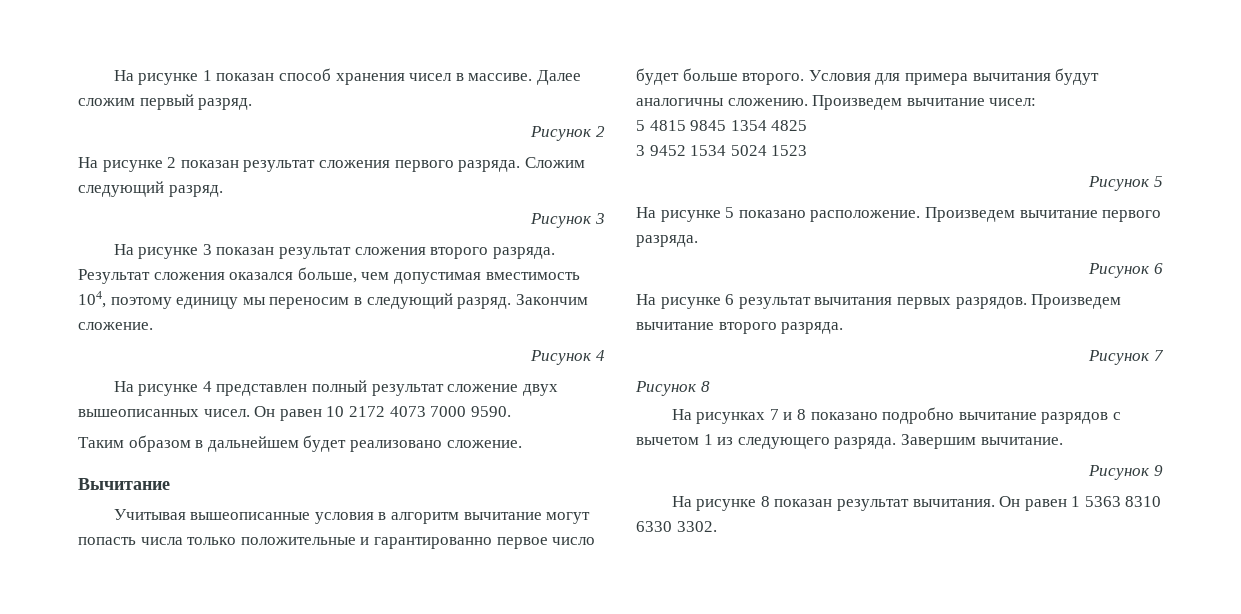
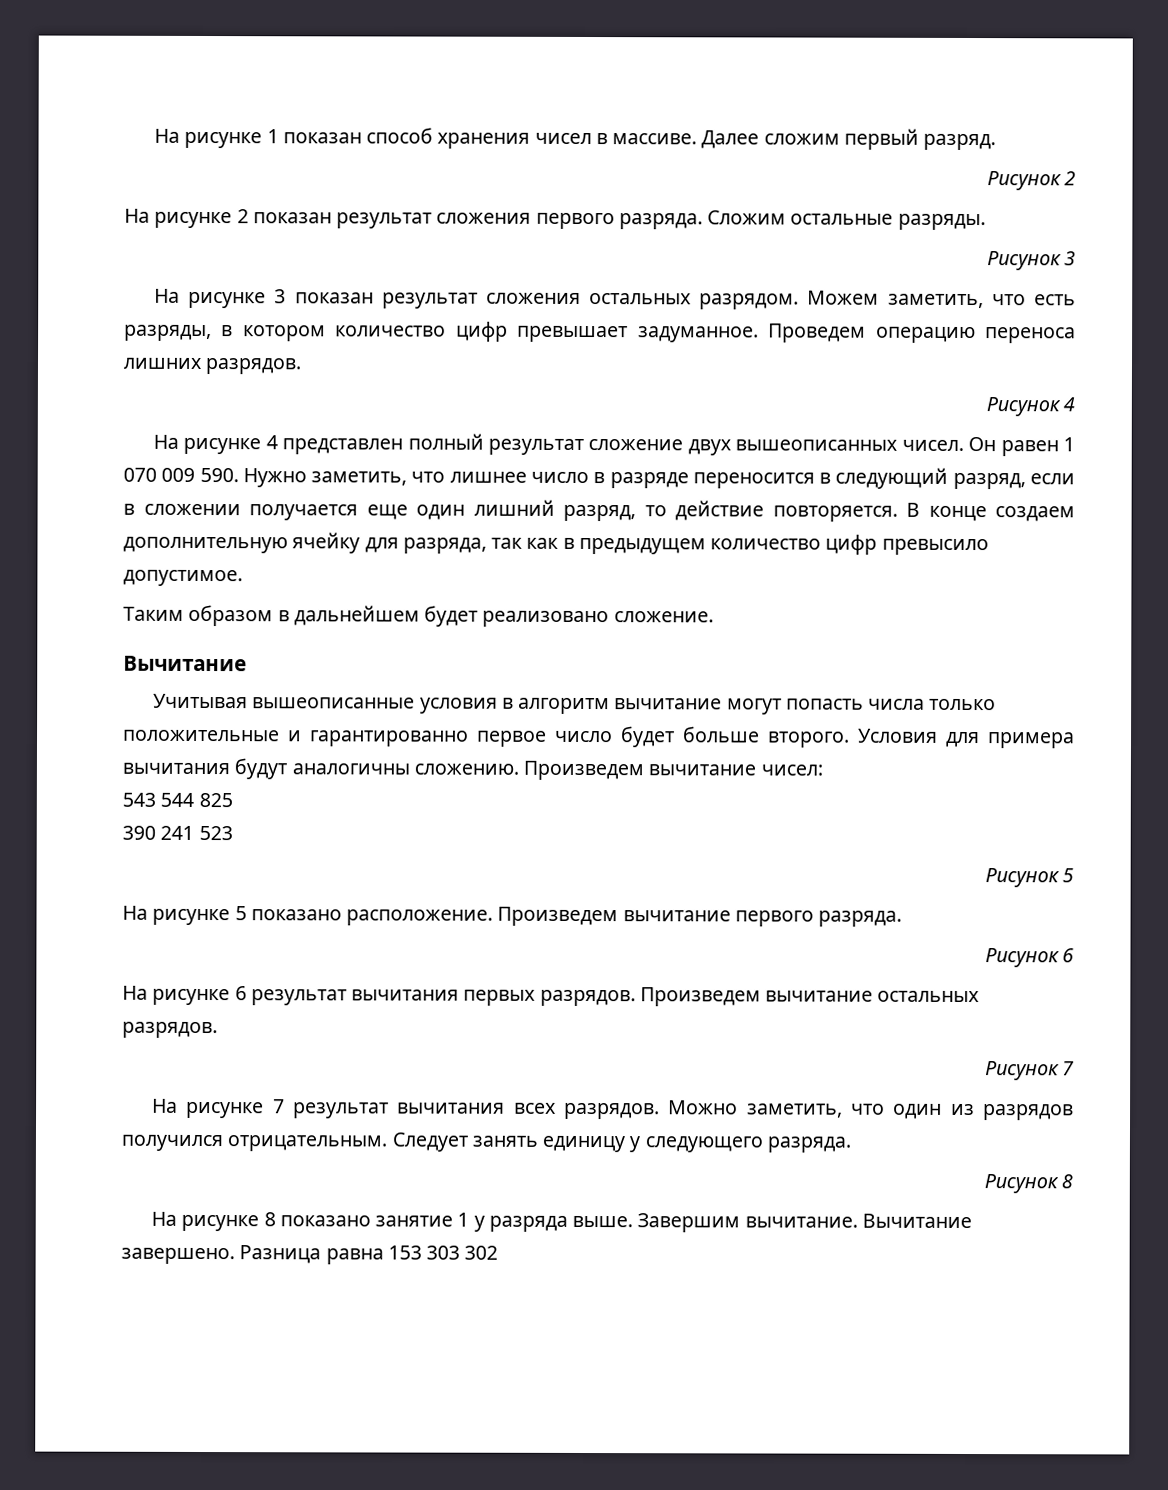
- Сложим следующий разряд.
+ Сложим остальные разряды.
- На рисунке 3 показан результат сложения второго разряда. Результат сложения оказался больше, чем допустимая вместимость 104, поэтому единицу мы переносим в следующий разряд. Закончим сложение.
+ На рисунке 3 показан результат сложения остальных разрядом. Можем заметить, что есть разряды, в котором количество цифр превышает задуманное. Проведем операцию переноса лишних разрядов.
- Он равен 10 2172 4073 7000 9590.
+ Он равен 1 070 009 590. Нужно заметить, что лишнее число в разряде переносится в следующий разряд, если в сложении получается еще один лишний разряд, то действие повторяется. В конце создаем дополнительную ячейку для разряда, так как в предыдущем количество цифр превысило допустимое.
- 5 4815 9845 1354 4825
- 3 9452 1534 5024 1523
+ 543 544 825
+ 390 241 523
- Произведем вычитание второго разряда.
+ Произведем вычитание остальных разрядов.
+ На рисунке 7 результат вычитания всех разрядов. Можно заметить, что один из разрядов получился отрицательным. Следует занять единицу у следующего разряда.
  Рисунок 8
- На рисунках 7 и 8 показано подробно вычитание разрядов с вычетом 1 из следующего разряда. Завершим вычитание.
- Рисунок 9
- На рисунке 8 показан результат вычитания. Он равен 1 5363 8310 6330 3302.
+ На рисунке 8 показано занятие 1 у разряда выше. Завершим вычитание. Вычитание завершено. Разница равна 153 303 302

